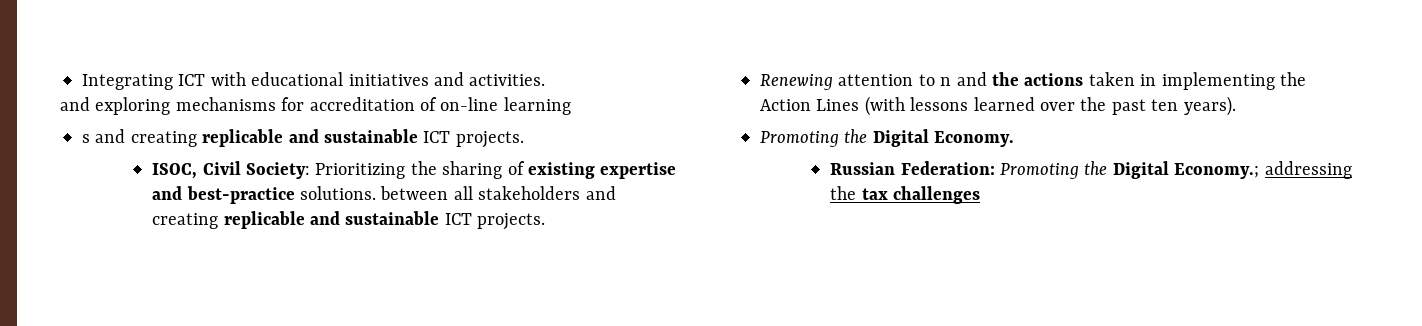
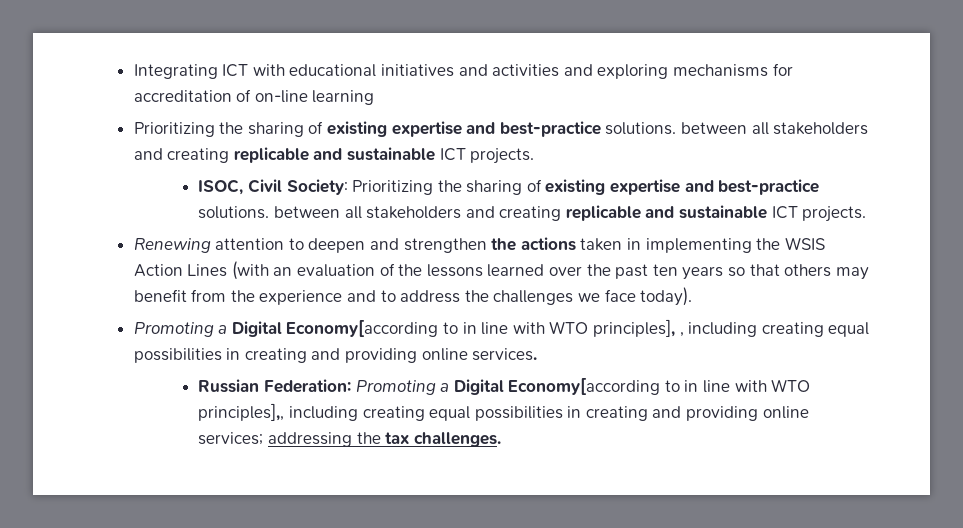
- Integrating ICT with educational initiatives and activities.
- and exploring mechanisms for accreditation of on-line learning
- s and creating replicable and sustainable ICT projects.
+ Integrating ICT with educational initiatives and activities and exploring mechanisms for accreditation of on-line learning
+ Prioritizing the sharing of existing expertise and best-practice solutions. between all stakeholders and creating replicable and sustainable ICT projects.
- Renewing attention to n and the actions taken in implementing the Action Lines (with lessons learned over the past ten years).
- Promoting the Digital Economy.
- Russian Federation: Promoting the Digital Economy.; addressing the tax challenges
+ Renewing attention to deepen and strengthen the actions taken in implementing the WSIS Action Lines (with an evaluation of the lessons learned over the past ten years so that others may benefit from the experience and to address the challenges we face today).
+ Promoting a Digital Economy[according to in line with WTO principles], , including creating equal possibilities in creating and providing online services.
+ Russian Federation: Promoting a Digital Economy[according to in line with WTO principles],, including creating equal possibilities in creating and providing online services; addressing the tax challenges.

